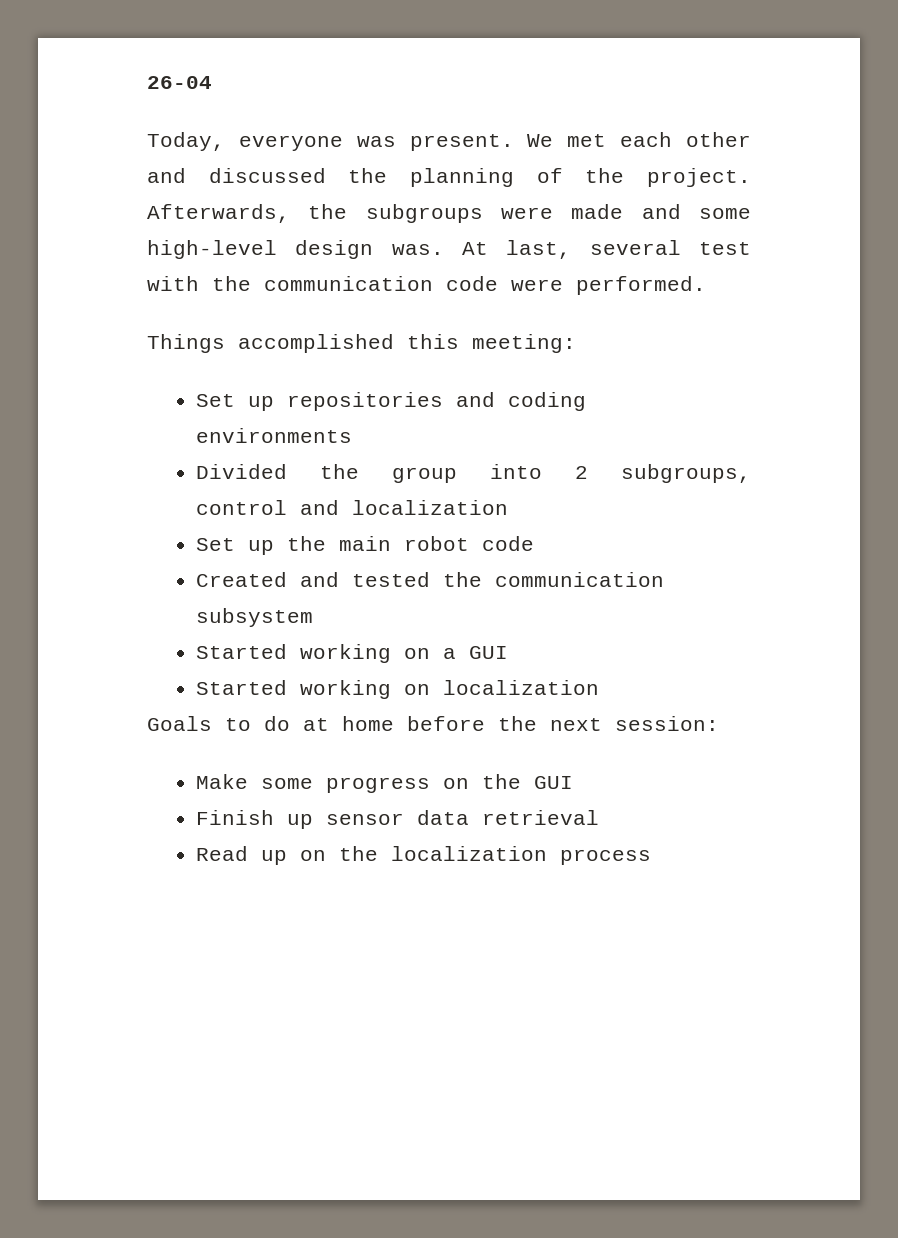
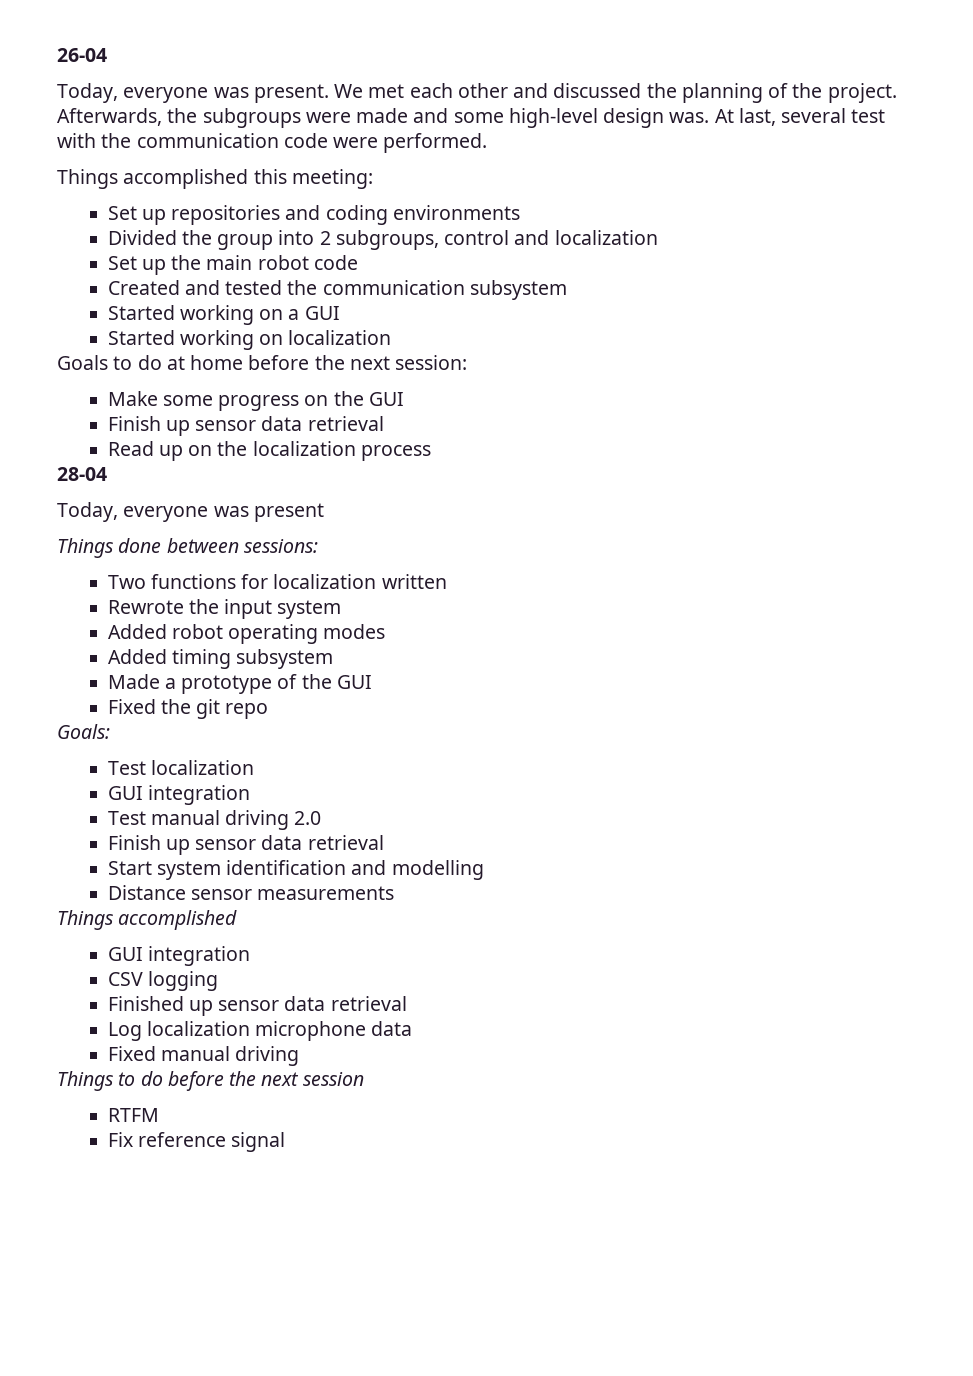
+ 28-04
+ Today, everyone was present
+ Things done between sessions:
+ Two functions for localization written
+ Rewrote the input system
+ Added robot operating modes
+ Added timing subsystem
+ Made a prototype of the GUI
+ Fixed the git repo
+ Goals:
+ Test localization
+ GUI integration
+ Test manual driving 2.0
+ Finish up sensor data retrieval
+ Start system identification and modelling
+ Distance sensor measurements
+ Things accomplished
+ GUI integration
+ CSV logging
+ Finished up sensor data retrieval
+ Log localization microphone data
+ Fixed manual driving
+ Things to do before the next session
+ RTFM
+ Fix reference signal

